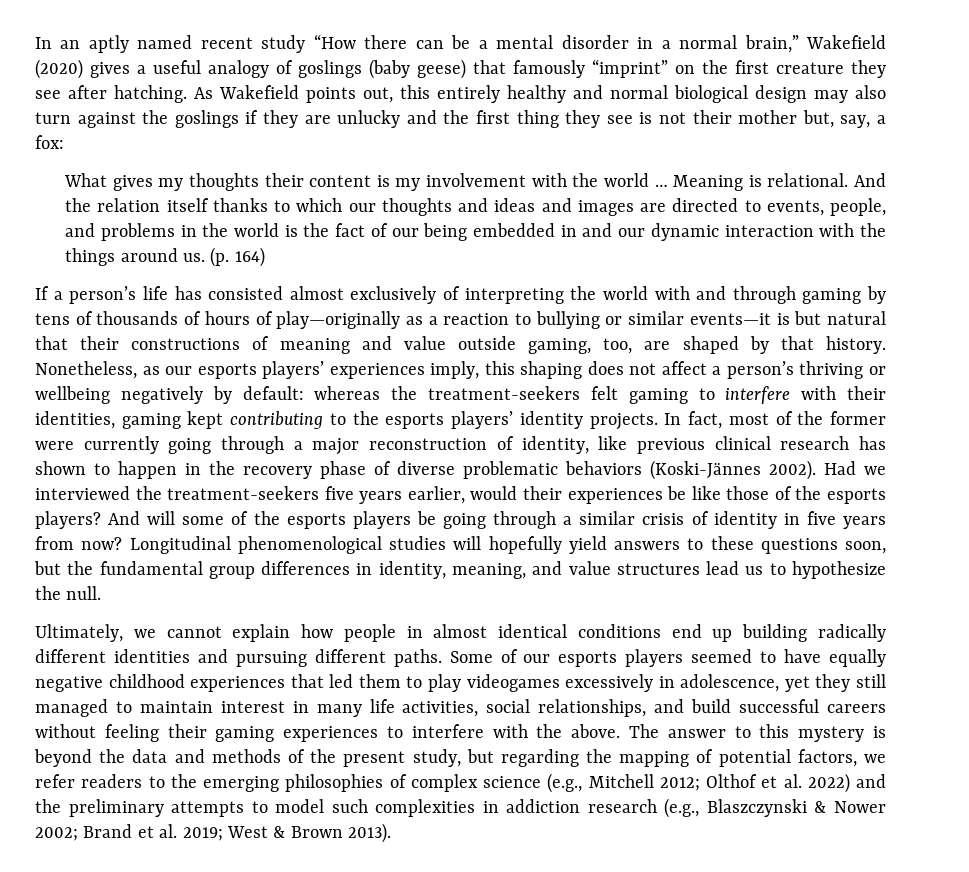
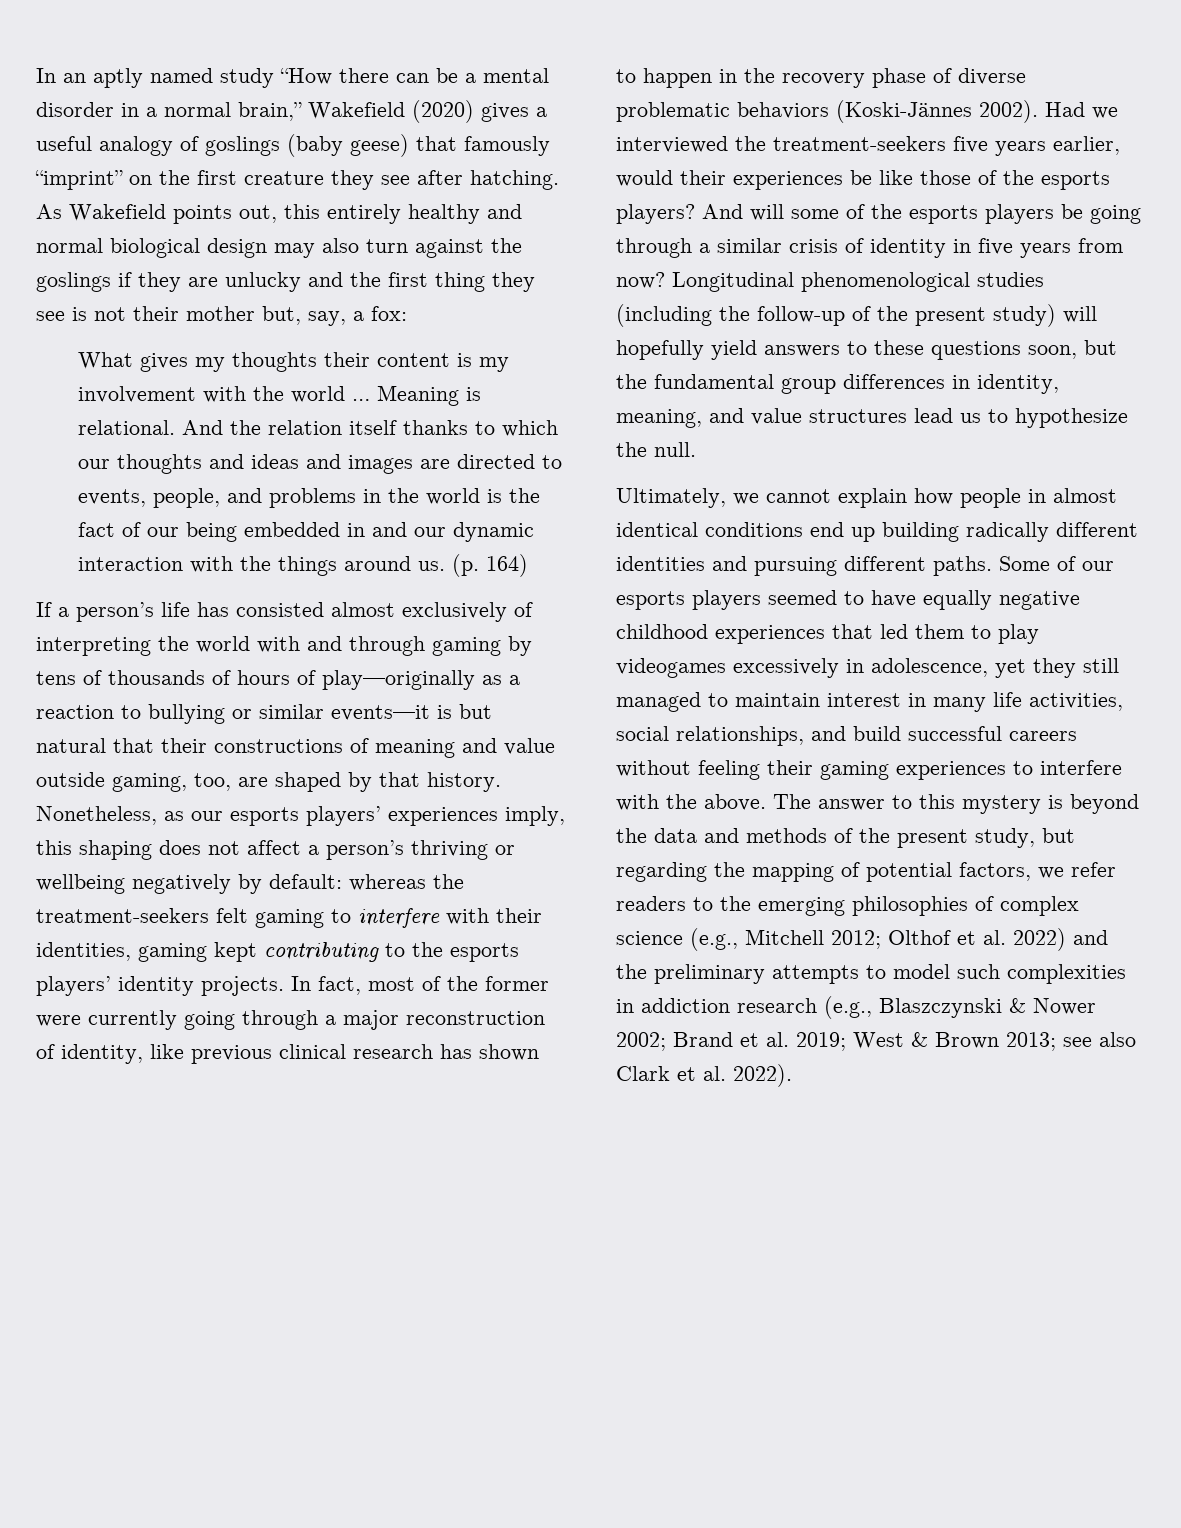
- In an aptly named recent study “How there can be a mental disorder in a normal brain,” Wakefield (2020) gives a useful analogy of goslings (baby geese) that famously “imprint” on the first creature they see after hatching.
+ In an aptly named study “How there can be a mental disorder in a normal brain,” Wakefield (2020) gives a useful analogy of goslings (baby geese) that famously “imprint” on the first creature they see after hatching.
- Longitudinal phenomenological studies will hopefully yield answers to these questions soon, but the fundamental group differences in identity, meaning, and value structures lead us to hypothesize the null.
+ Longitudinal phenomenological studies (including the follow-up of the present study) will hopefully yield answers to these questions soon, but the fundamental group differences in identity, meaning, and value structures lead us to hypothesize the null.
- West & Brown 2013).
+ West & Brown 2013; see also Clark et al. 2022).

